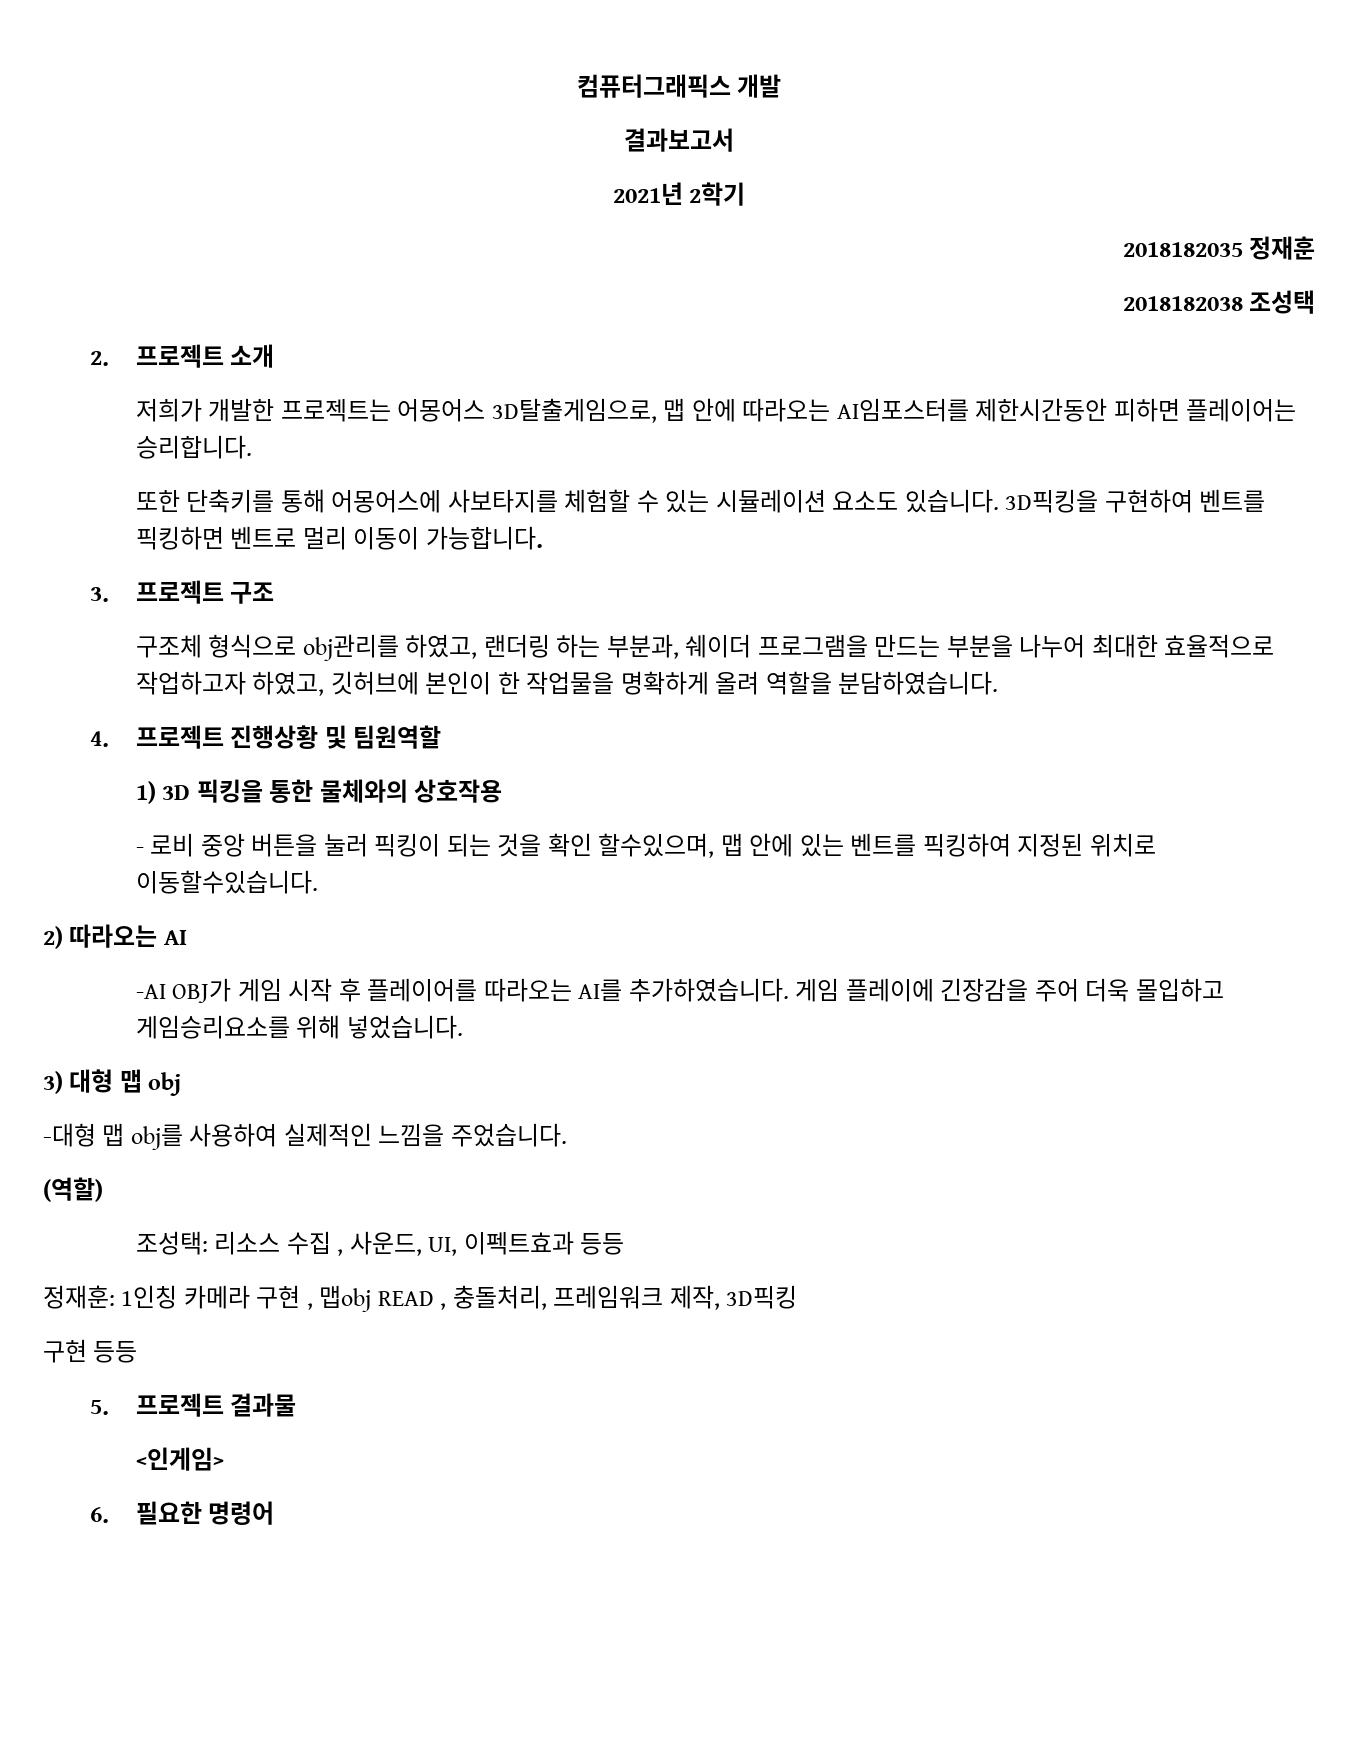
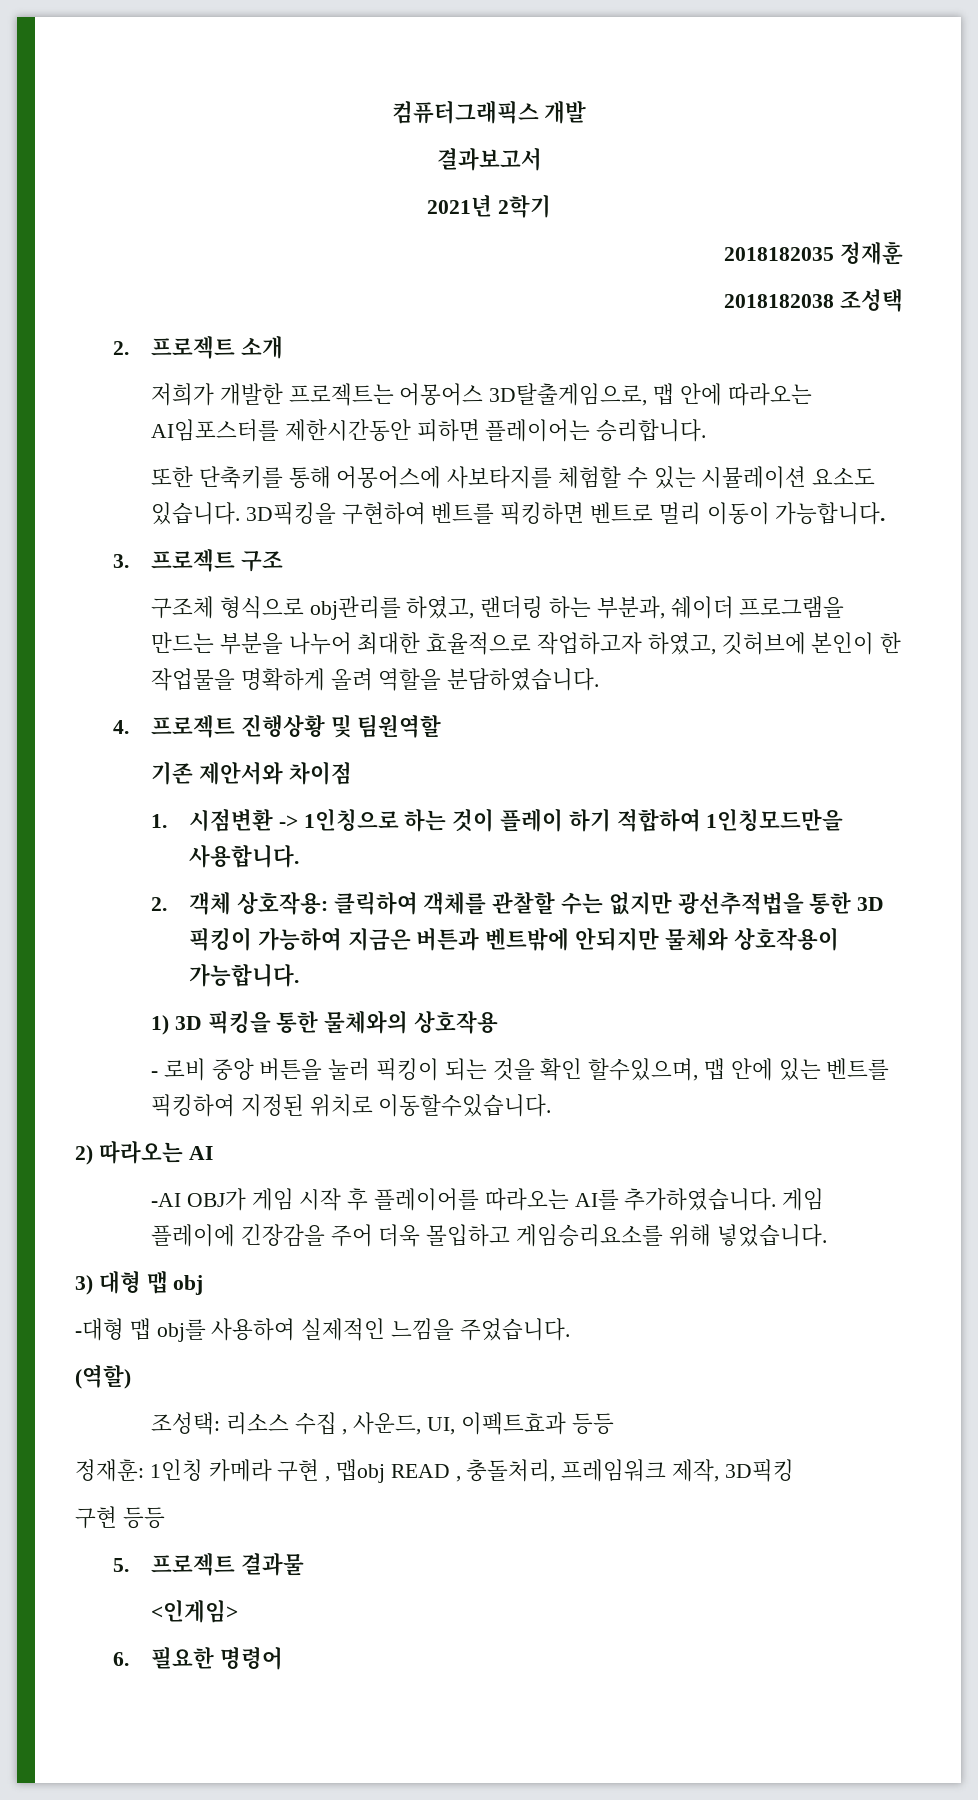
+ 기존 제안서와 차이점
+ 1. 시점변환 -> 1인칭으로 하는 것이 플레이 하기 적합하여 1인칭모드만을 사용합니다.
+ 2. 객체 상호작용: 클릭하여 객체를 관찰할 수는 없지만 광선추적법을 통한 3D 픽킹이 가능하여 지금은 버튼과 벤트밖에 안되지만 물체와 상호작용이 가능합니다.

